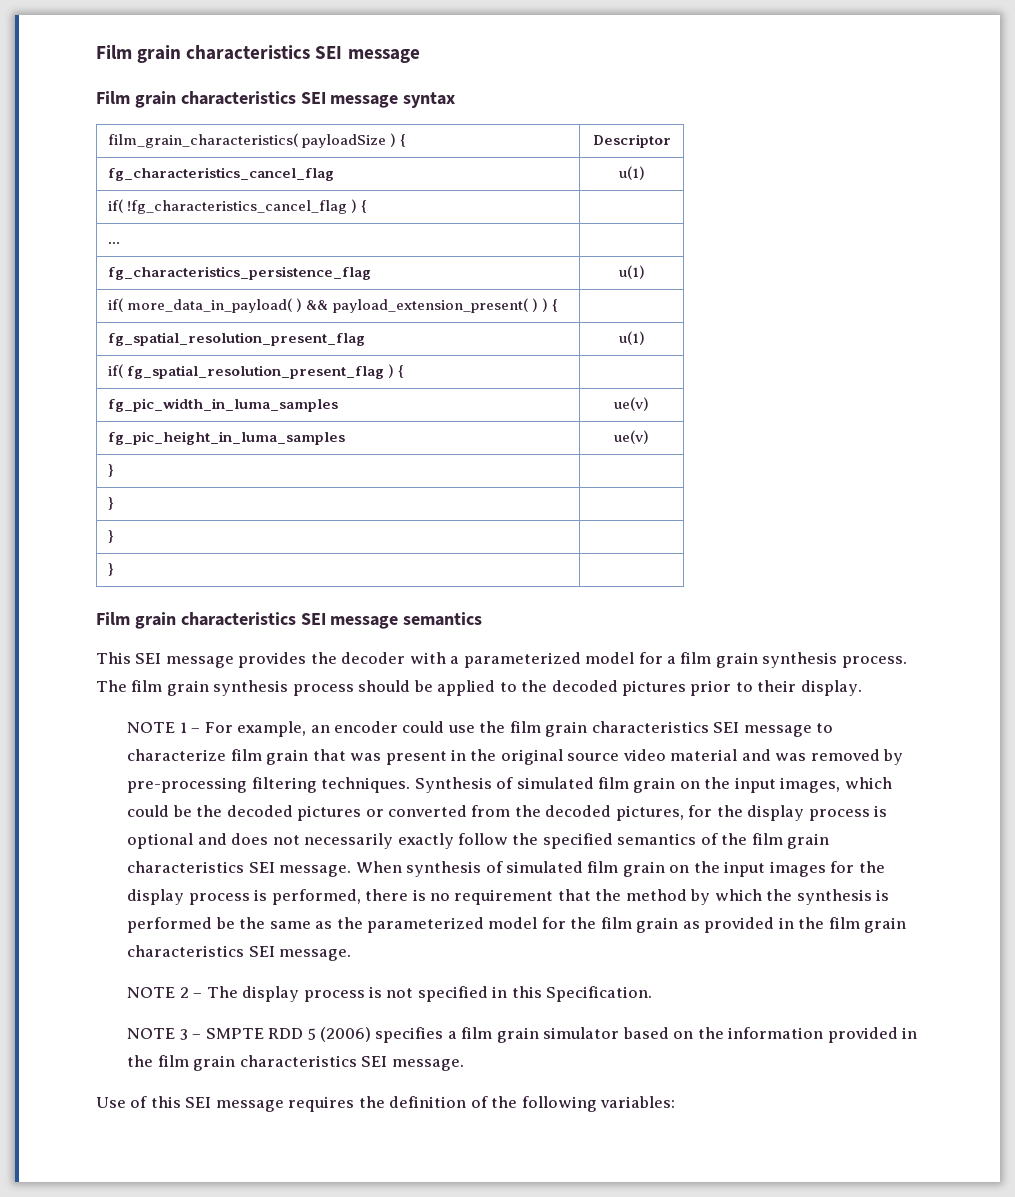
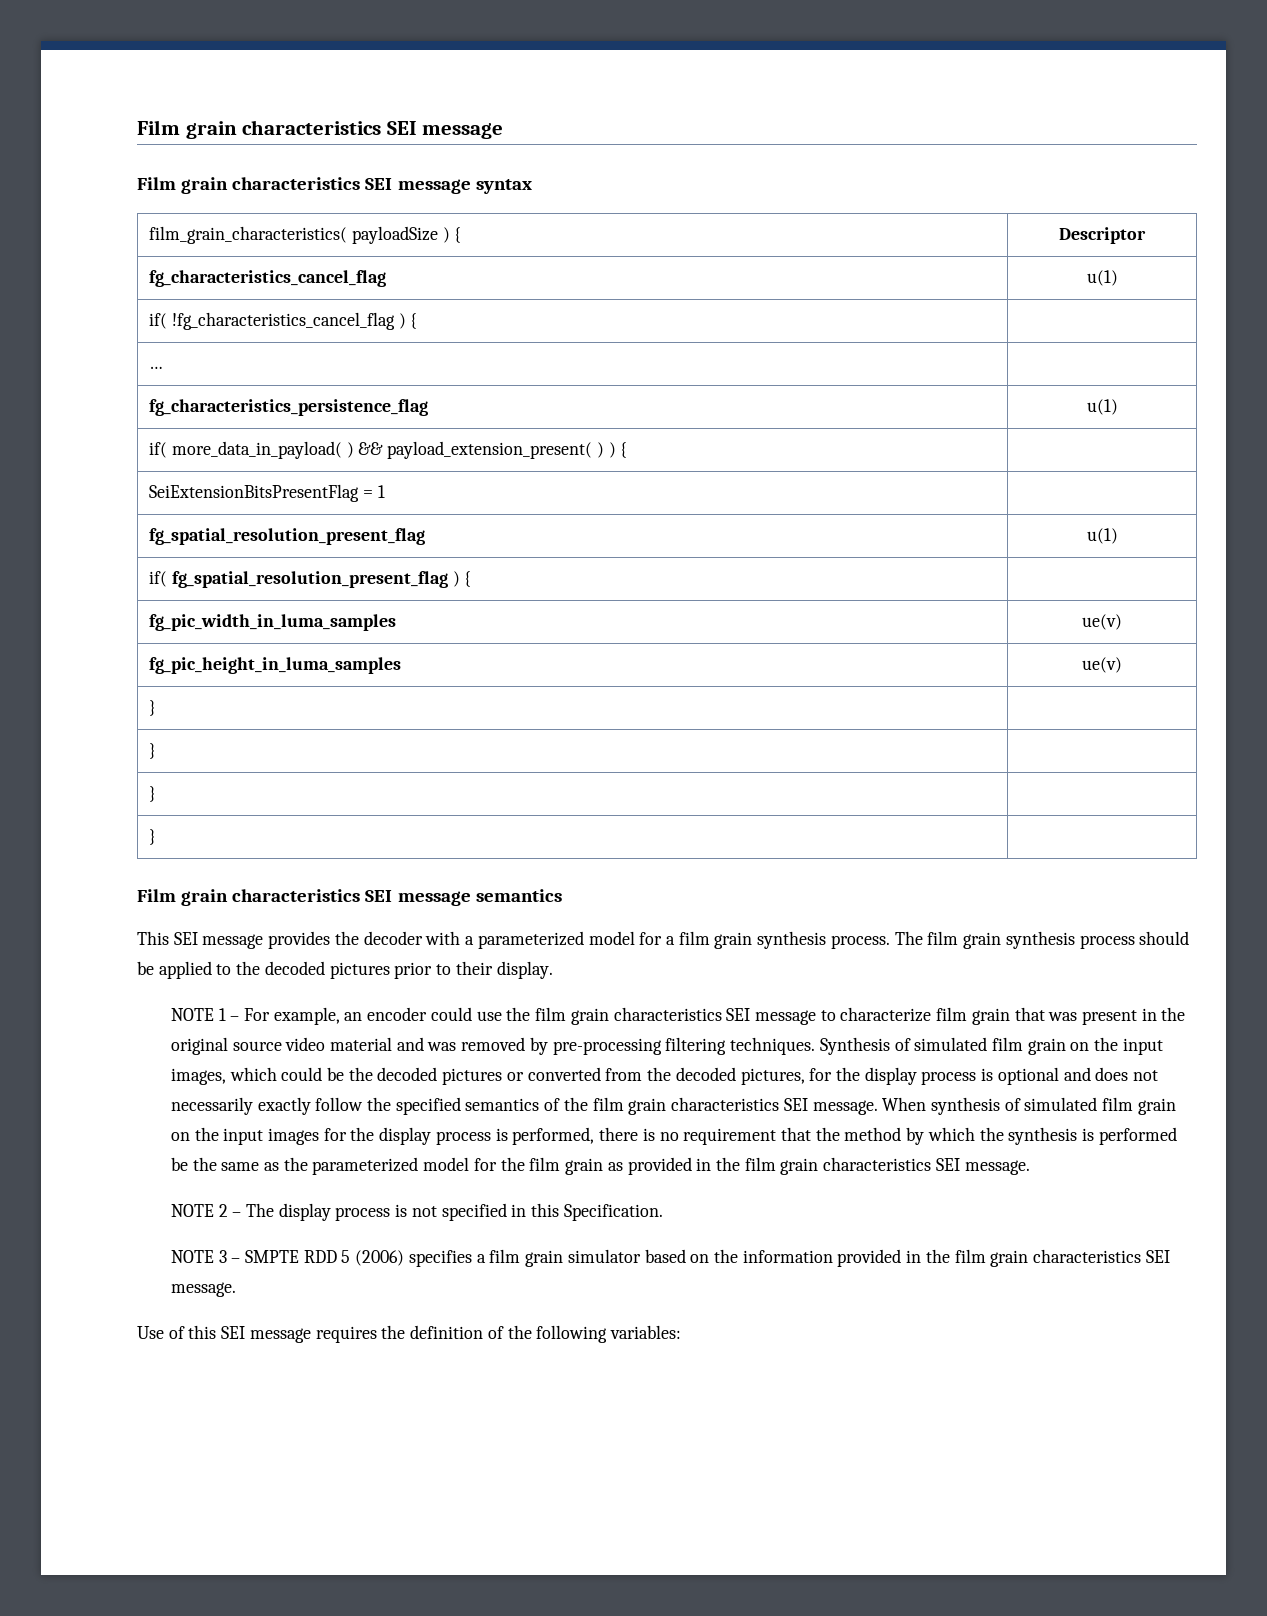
+ SeiExtensionBitsPresentFlag = 1 |

